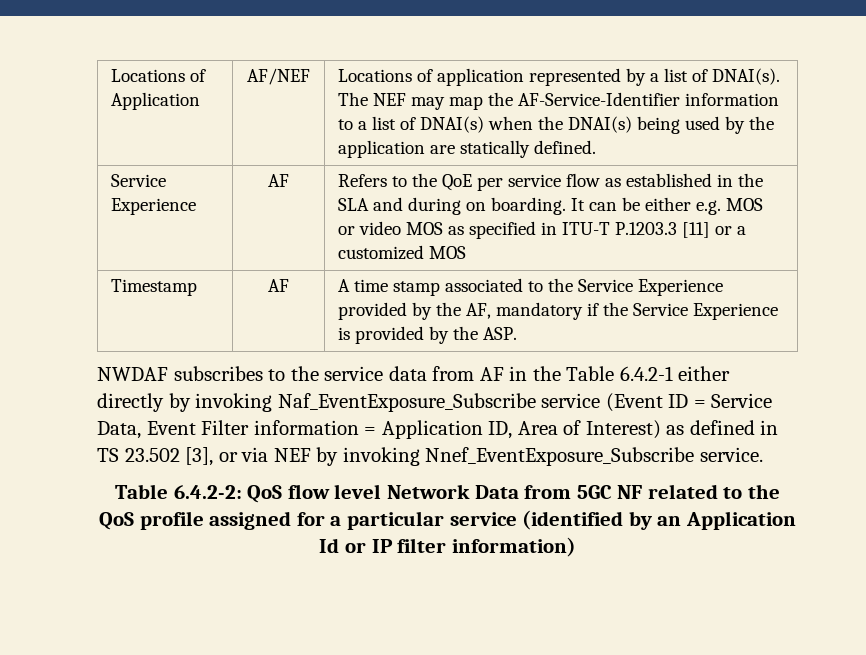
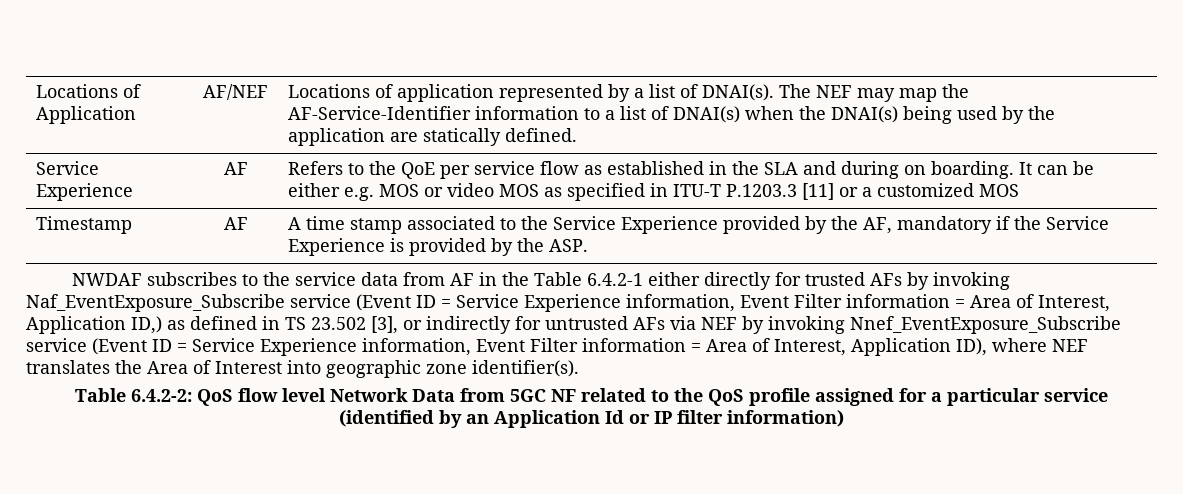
- NWDAF subscribes to the service data from AF in the Table 6.4.2-1 either directly by invoking Naf_EventExposure_Subscribe service (Event ID = Service Data, Event Filter information = Application ID, Area of Interest) as defined in TS 23.502 [3], or via NEF by invoking Nnef_EventExposure_Subscribe service.
+ NWDAF subscribes to the service data from AF in the Table 6.4.2-1 either directly for trusted AFs by invoking Naf_EventExposure_Subscribe service (Event ID = Service Experience information, Event Filter information = Area of Interest, Application ID,) as defined in TS 23.502 [3], or indirectly for untrusted AFs via NEF by invoking Nnef_EventExposure_Subscribe service (Event ID = Service Experience information, Event Filter information = Area of Interest, Application ID), where NEF translates the Area of Interest into geographic zone identifier(s).

